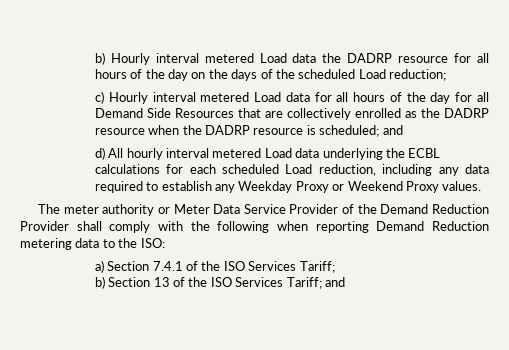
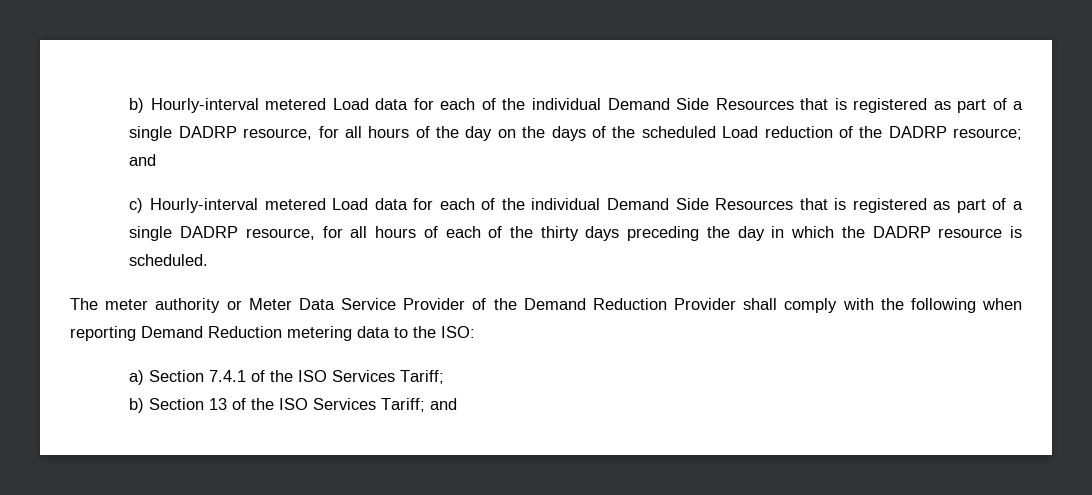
- b) Hourly interval metered Load data the DADRP resource for all hours of the day on the days of the scheduled Load reduction;
+ b) Hourly-interval metered Load data for each of the individual Demand Side Resources that is registered as part of a single DADRP resource, for all hours of the day on the days of the scheduled Load reduction of the DADRP resource; and
- c) Hourly interval metered Load data for all hours of the day for all Demand Side Resources that are collectively enrolled as the DADRP resource when the DADRP resource is scheduled; and
- d) All hourly interval metered Load data underlying the ECBL calculations for each scheduled Load reduction, including any data required to establish any Weekday Proxy or Weekend Proxy values.
+ c) Hourly-interval metered Load data for each of the individual Demand Side Resources that is registered as part of a single DADRP resource, for all hours of each of the thirty days preceding the day in which the DADRP resource is scheduled.

